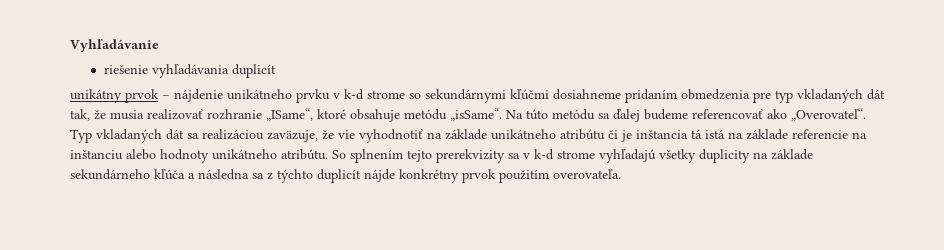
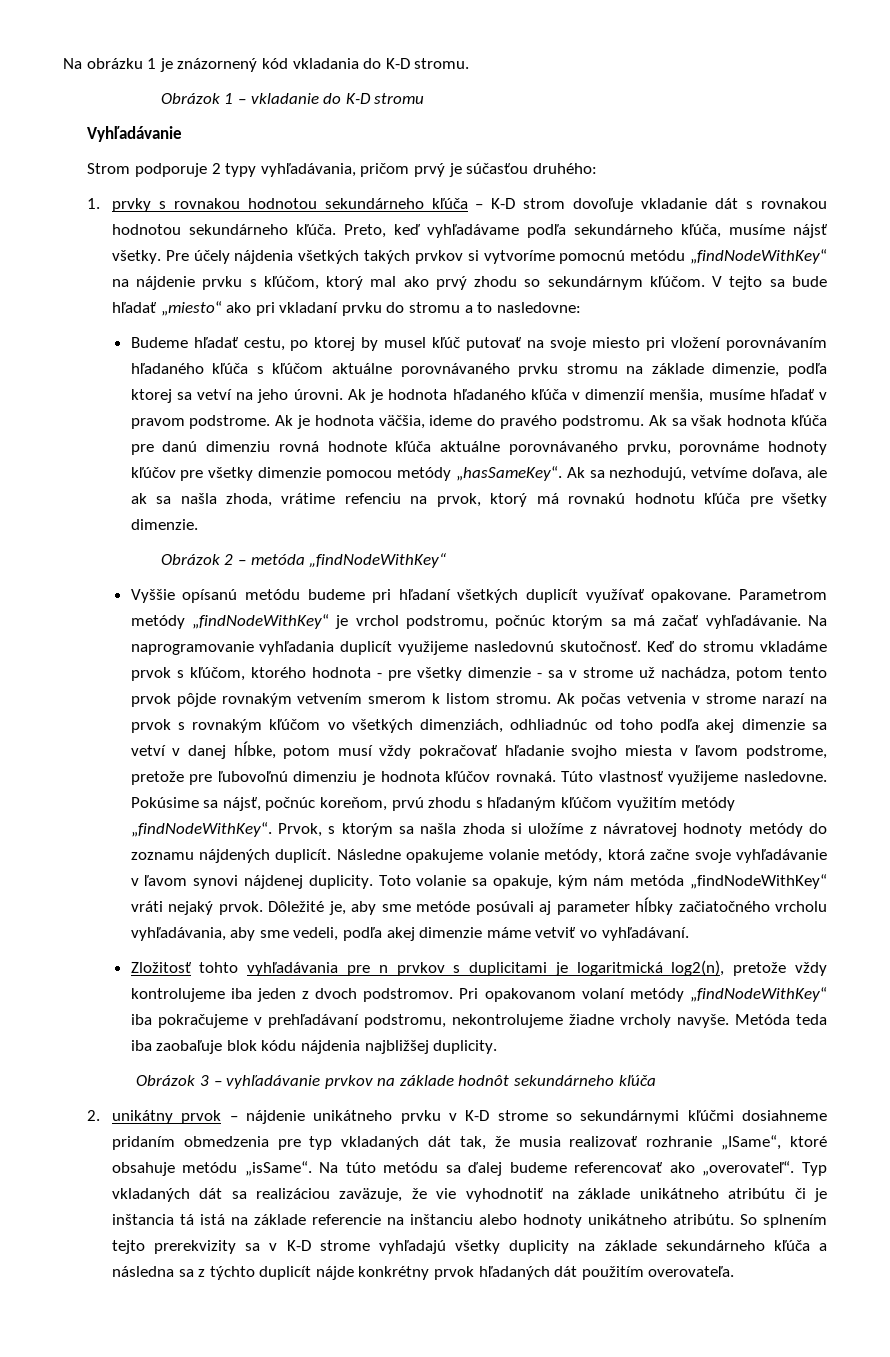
+ Na obrázku 1 je znázornený kód vkladania do K-D stromu.
+ Obrázok 1 – vkladanie do K-D stromu
  Vyhľadávanie
- riešenie vyhľadávania duplicít
- unikátny prvok – nájdenie unikátneho prvku v k-d strome so sekundárnymi kľúčmi dosiahneme pridaním obmedzenia pre typ vkladaných dát tak, že musia realizovať rozhranie „ISame“, ktoré obsahuje metódu „isSame“.
+ Strom podporuje 2 typy vyhľadávania, pričom prvý je súčasťou druhého:
+ 1. prvky s rovnakou hodnotou sekundárneho kľúča – K-D strom dovoľuje vkladanie dát s rovnakou hodnotou sekundárneho kľúča. Preto, keď vyhľadávame podľa sekundárneho kľúča, musíme nájsť všetky. Pre účely nájdenia všetkých takých prvkov si vytvoríme pomocnú metódu „findNodeWithKey“ na nájdenie prvku s kľúčom, ktorý mal ako prvý zhodu so sekundárnym kľúčom. V tejto sa bude hľadať „miesto“ ako pri vkladaní prvku do stromu a to nasledovne:
+ Budeme hľadať cestu, po ktorej by musel kľúč putovať na svoje miesto pri vložení porovnávaním hľadaného kľúča s kľúčom aktuálne porovnávaného prvku stromu na základe dimenzie, podľa ktorej sa vetví na jeho úrovni. Ak je hodnota hľadaného kľúča v dimenzií menšia, musíme hľadať v pravom podstrome. Ak je hodnota väčšia, ideme do pravého podstromu. Ak sa však hodnota kľúča pre danú dimenziu rovná hodnote kľúča aktuálne porovnávaného prvku, porovnáme hodnoty kľúčov pre všetky dimenzie pomocou metódy „hasSameKey“. Ak sa nezhodujú, vetvíme doľava, ale ak sa našla zhoda, vrátime refenciu na prvok, ktorý má rovnakú hodnotu kľúča pre všetky dimenzie.
+ Obrázok 2 – metóda „findNodeWithKey“
+ Vyššie opísanú metódu budeme pri hľadaní všetkých duplicít využívať opakovane. Parametrom metódy „findNodeWithKey“ je vrchol podstromu, počnúc ktorým sa má začať vyhľadávanie. Na naprogramovanie vyhľadania duplicít využijeme nasledovnú skutočnosť. Keď do stromu vkladáme prvok s kľúčom, ktorého hodnota - pre všetky dimenzie - sa v strome už nachádza, potom tento prvok pôjde rovnakým vetvením smerom k listom stromu. Ak počas vetvenia v strome narazí na prvok s rovnakým kľúčom vo všetkých dimenziách, odhliadnúc od toho podľa akej dimenzie sa vetví v danej hĺbke, potom musí vždy pokračovať hľadanie svojho miesta v ľavom podstrome, pretože pre ľubovoľnú dimenziu je hodnota kľúčov rovnaká. Túto vlastnosť využijeme nasledovne. Pokúsime sa nájsť, počnúc koreňom, prvú zhodu s hľadaným kľúčom využitím metódy „findNodeWithKey“. Prvok, s ktorým sa našla zhoda si uložíme z návratovej hodnoty metódy do zoznamu nájdených duplicít. Následne opakujeme volanie metódy, ktorá začne svoje vyhľadávanie v ľavom synovi nájdenej duplicity. Toto volanie sa opakuje, kým nám metóda „findNodeWithKey“ vráti nejaký prvok. Dôležité je, aby sme metóde posúvali aj parameter hĺbky začiatočného vrcholu vyhľadávania, aby sme vedeli, podľa akej dimenzie máme vetviť vo vyhľadávaní.
+ Zložitosť tohto vyhľadávania pre n prvkov s duplicitami je logaritmická log2(n), pretože vždy kontrolujeme iba jeden z dvoch podstromov. Pri opakovanom volaní metódy „findNodeWithKey“ iba pokračujeme v prehľadávaní podstromu, nekontrolujeme žiadne vrcholy navyše. Metóda teda iba zaobaľuje blok kódu nájdenia najbližšej duplicity.
+ Obrázok 3 – vyhľadávanie prvkov na základe hodnôt sekundárneho kľúča
+ 2. unikátny prvok – nájdenie unikátneho prvku v K-D strome so sekundárnymi kľúčmi dosiahneme pridaním obmedzenia pre typ vkladaných dát tak, že musia realizovať rozhranie „ISame“, ktoré obsahuje metódu „isSame“.
- Na túto metódu sa ďalej budeme referencovať ako „Overovateľ“.
+ Na túto metódu sa ďalej budeme referencovať ako „overovateľ“.
- So splnením tejto prerekvizity sa v k-d strome vyhľadajú všetky duplicity na základe sekundárneho kľúča a následna sa z týchto duplicít nájde konkrétny prvok použitím overovateľa.
+ So splnením tejto prerekvizity sa v K-D strome vyhľadajú všetky duplicity na základe sekundárneho kľúča a následna sa z týchto duplicít nájde konkrétny prvok hľadaných dát použitím overovateľa.

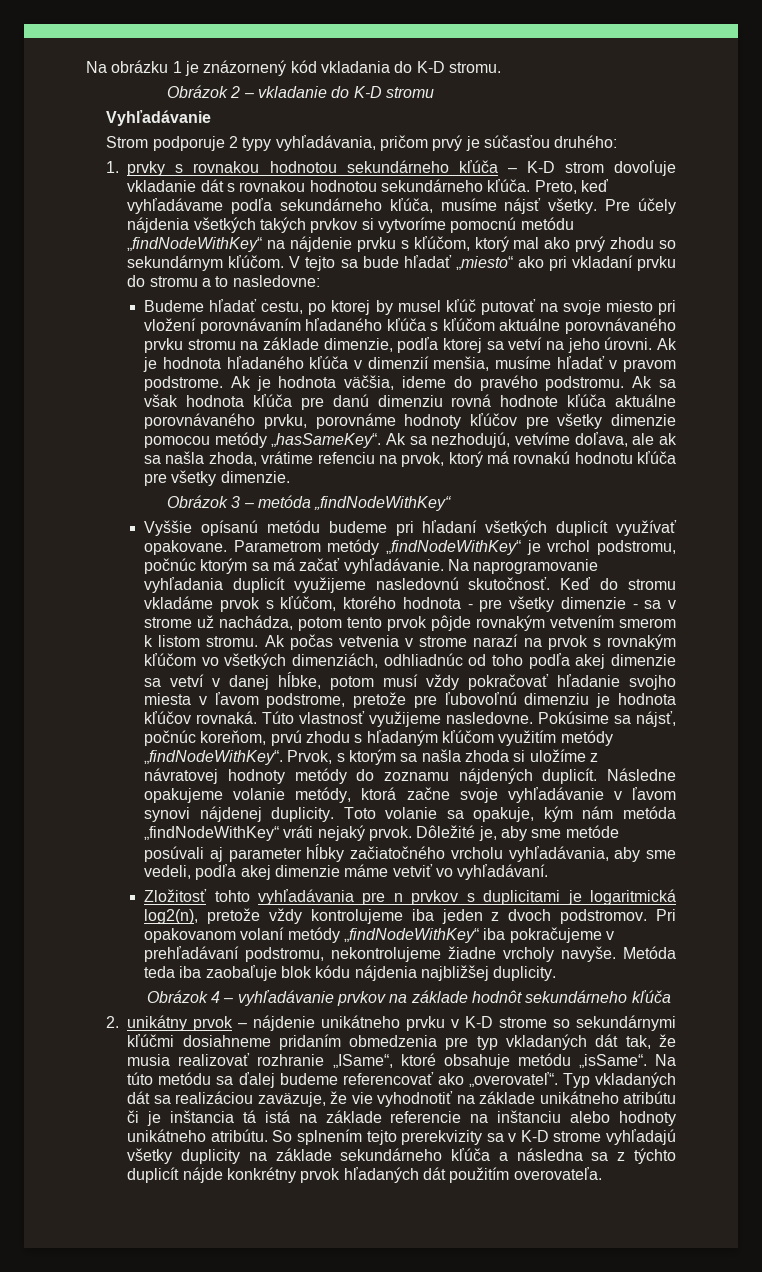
- Obrázok 1 – vkladanie do K-D stromu
+ Obrázok 2 – vkladanie do K-D stromu
- Obrázok 2 – metóda „findNodeWithKey“
+ Obrázok 3 – metóda „findNodeWithKey“
- Obrázok 3 – vyhľadávanie prvkov na základe hodnôt sekundárneho kľúča
+ Obrázok 4 – vyhľadávanie prvkov na základe hodnôt sekundárneho kľúča

